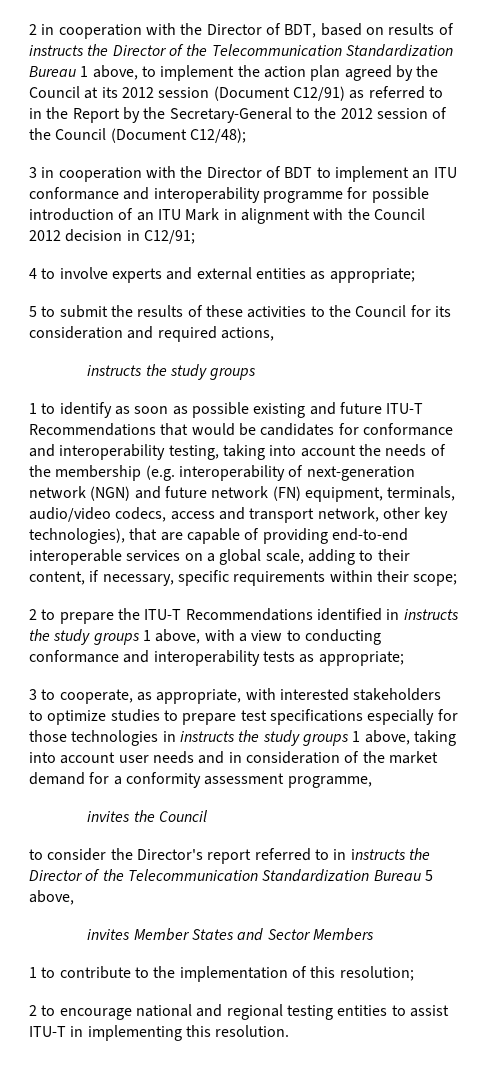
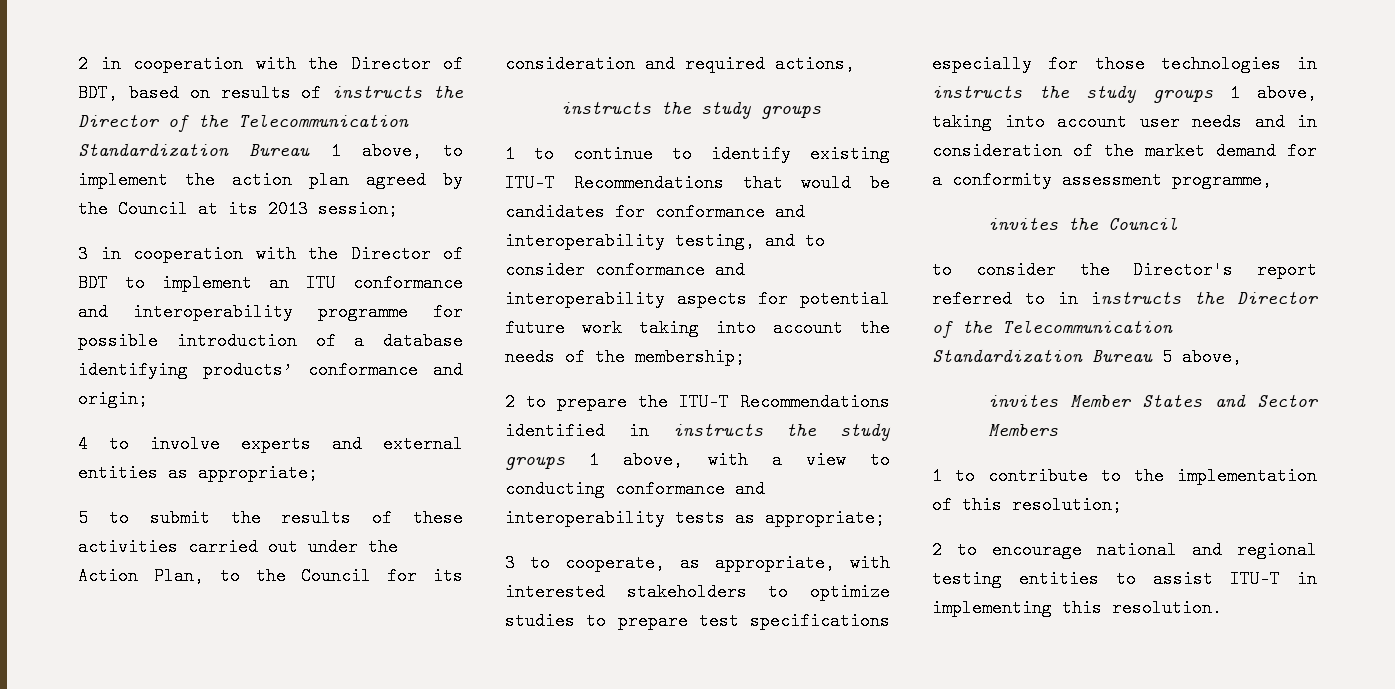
- 2 in cooperation with the Director of BDT, based on results of instructs the Director of the Telecommunication Standardization Bureau 1 above, to implement the action plan agreed by the Council at its 2012 session (Document C12/91) as referred to in the Report by the Secretary-General to the 2012 session of the Council (Document C12/48);
+ 2 in cooperation with the Director of BDT, based on results of instructs the Director of the Telecommunication Standardization Bureau 1 above, to implement the action plan agreed by the Council at its 2013 session;
- 3 in cooperation with the Director of BDT to implement an ITU conformance and interoperability programme for possible introduction of an ITU Mark in alignment with the Council 2012 decision in C12/91;
+ 3 in cooperation with the Director of BDT to implement an ITU conformance and interoperability programme for possible introduction of a database identifying products’ conformance and origin;
- 5 to submit the results of these activities to the Council for its consideration and required actions,
+ 5 to submit the results of these activities carried out under the Action Plan, to the Council for its consideration and required actions,
- 1 to identify as soon as possible existing and future ITU-T Recommendations that would be candidates for conformance and interoperability testing, taking into account the needs of the membership (e.g. interoperability of next-generation network (NGN) and future network (FN) equipment, terminals, audio/video codecs, access and transport network, other key technologies), that are capable of providing end-to-end interoperable services on a global scale, adding to their content, if necessary, specific requirements within their scope;
+ 1 to continue to identify existing ITU-T Recommendations that would be candidates for conformance and interoperability testing, and to consider conformance and interoperability aspects for potential future work taking into account the needs of the membership;

